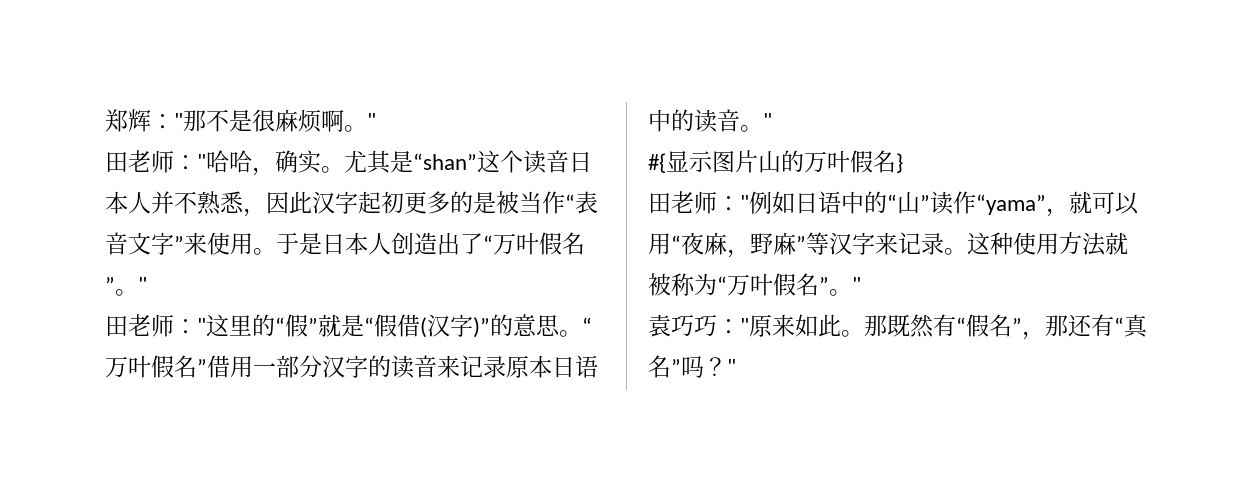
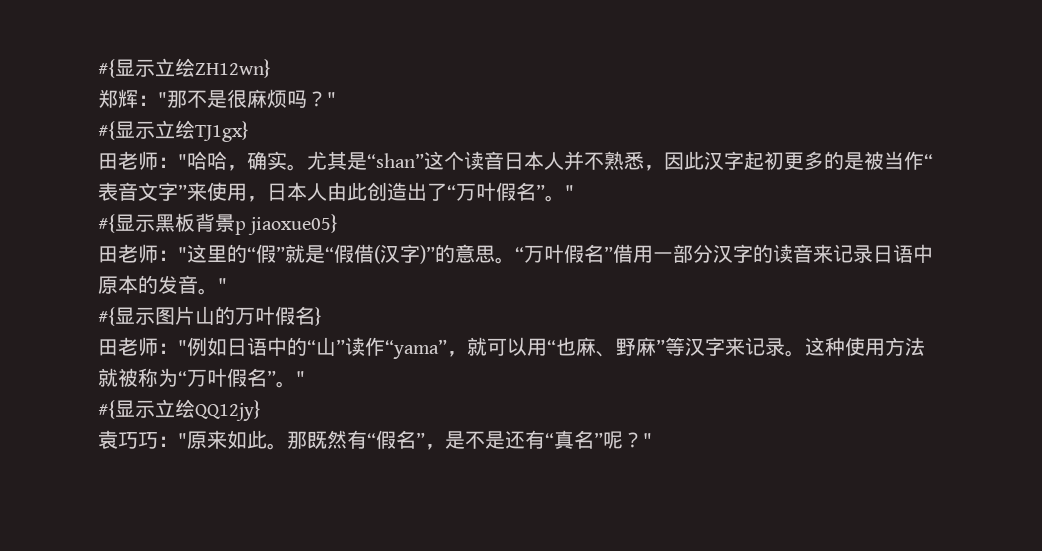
+ #{显示立绘ZH12wn}
- 郑辉："那不是很麻烦啊。"
+ 郑辉："那不是很麻烦吗？"
+ #{显示立绘TJ1gx}
- 尤其是“shan”这个读音日本人并不熟悉，因此汉字起初更多的是被当作“表音文字”来使用。于是日本人创造出了“万叶假名”。
+ 尤其是“shan”这个读音日本人并不熟悉，因此汉字起初更多的是被当作“表音文字”来使用，日本人由此创造出了“万叶假名”。
+ #{显示黑板背景p jiaoxue05}
- “万叶假名”借用一部分汉字的读音来记录原本日语中的读音。
+ “万叶假名”借用一部分汉字的读音来记录日语中原本的发音。
- 田老师："例如日语中的“山”读作“yama”，就可以用“夜麻，野麻”等汉字来记录。
+ 田老师："例如日语中的“山”读作“yama”，就可以用“也麻、野麻”等汉字来记录。
+ #{显示立绘QQ12jy}
- 那既然有“假名”，那还有“真名”吗？
+ 那既然有“假名”，是不是还有“真名”呢？

